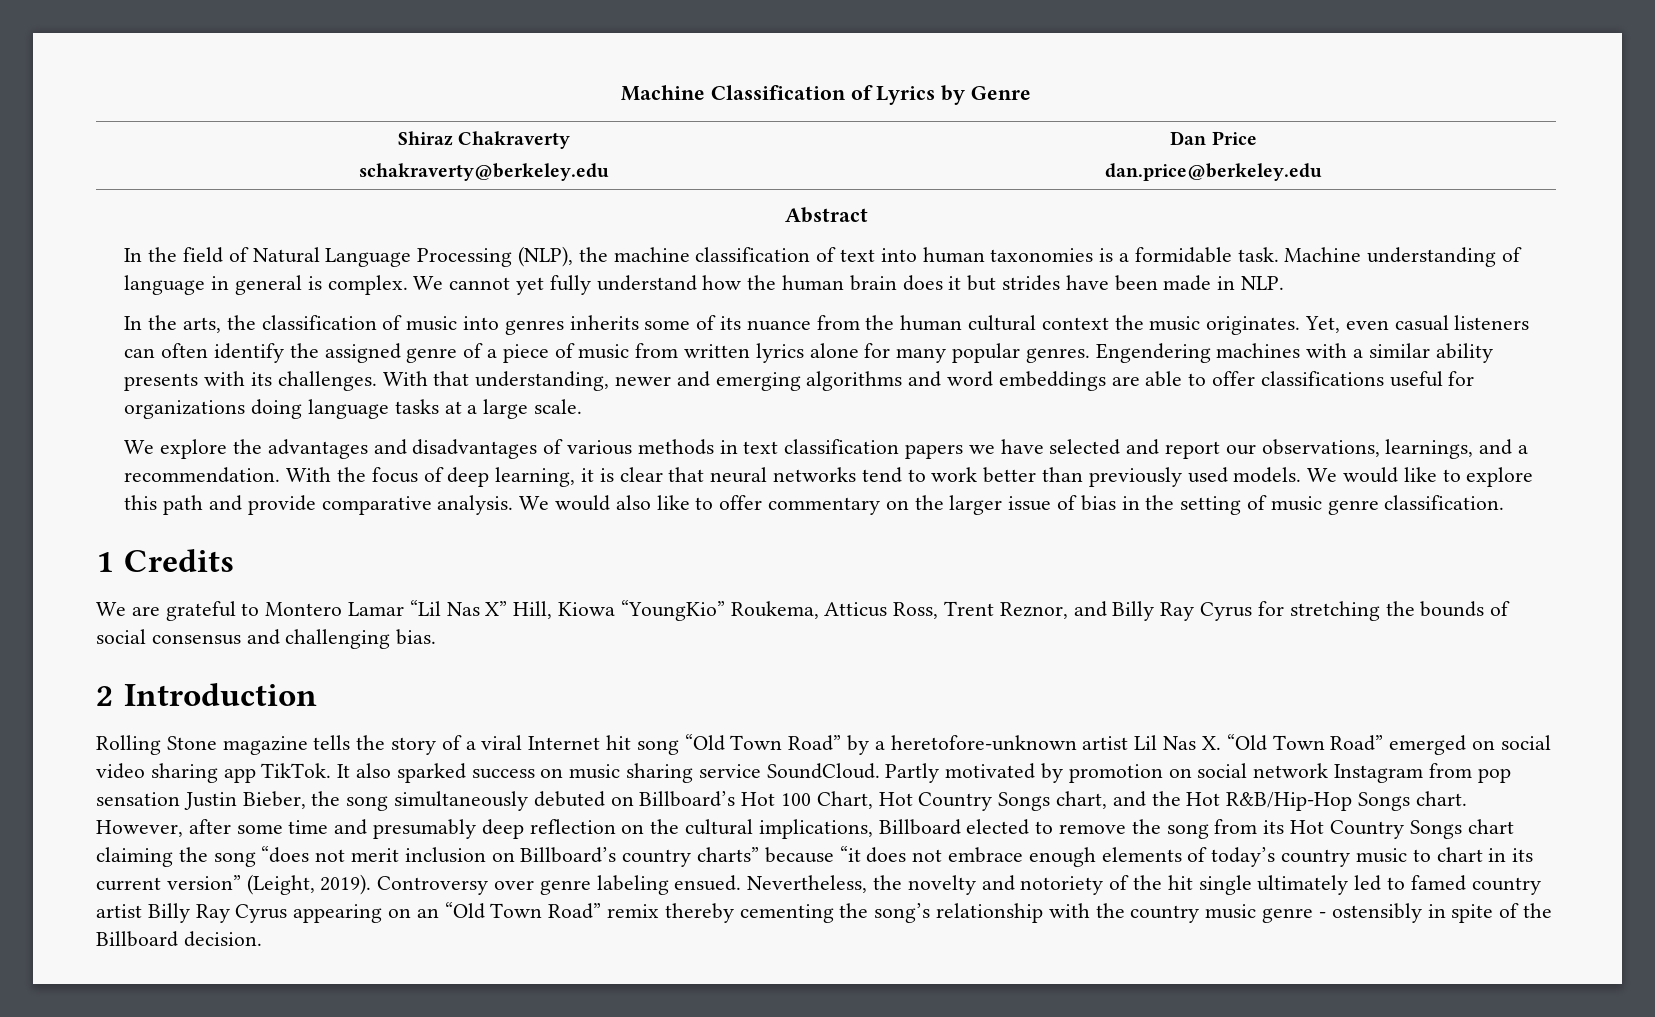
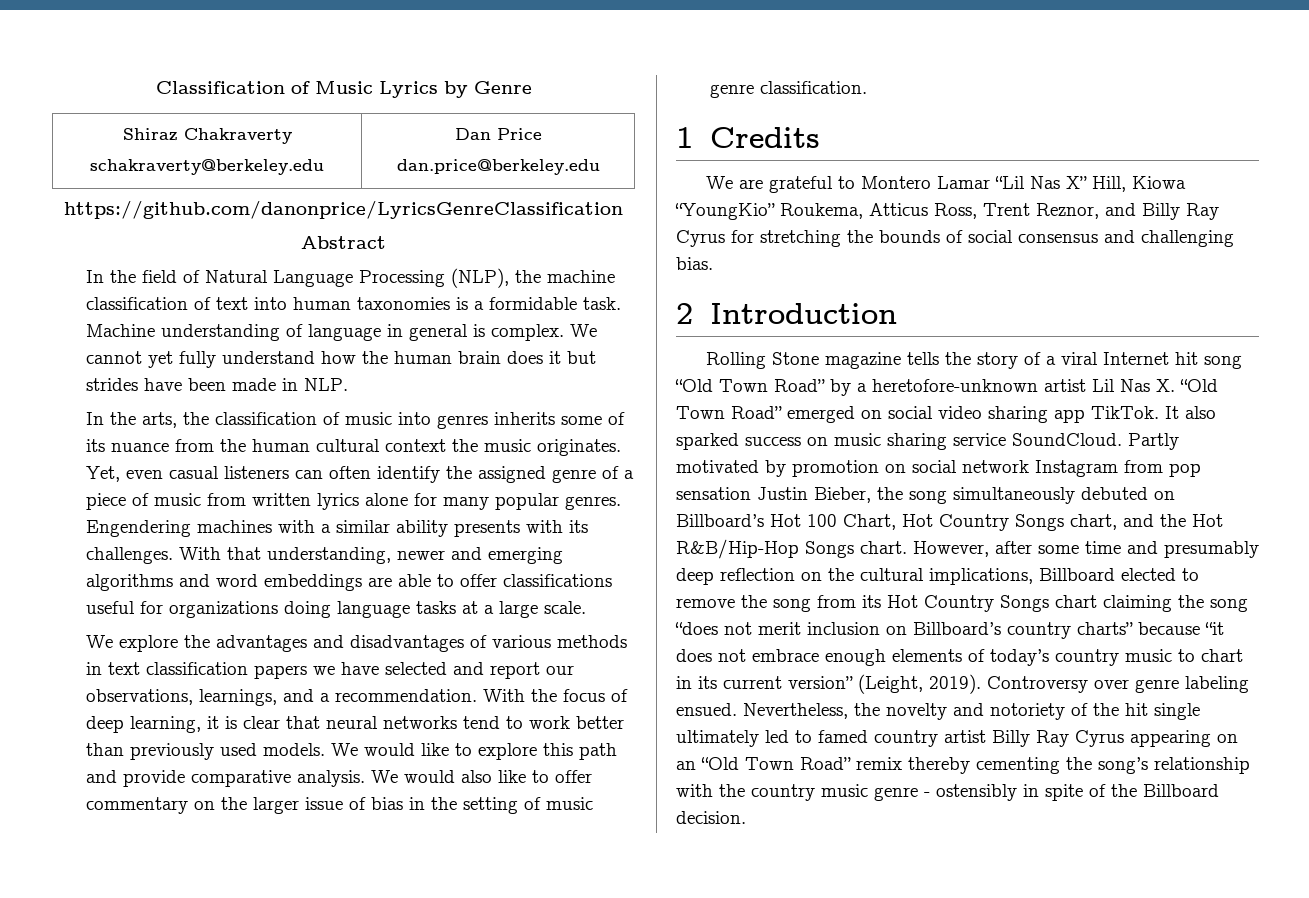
- Machine Classification of Lyrics by Genre
+ Classification of Music Lyrics by Genre
+ https://github.com/danonprice/LyricsGenreClassification

